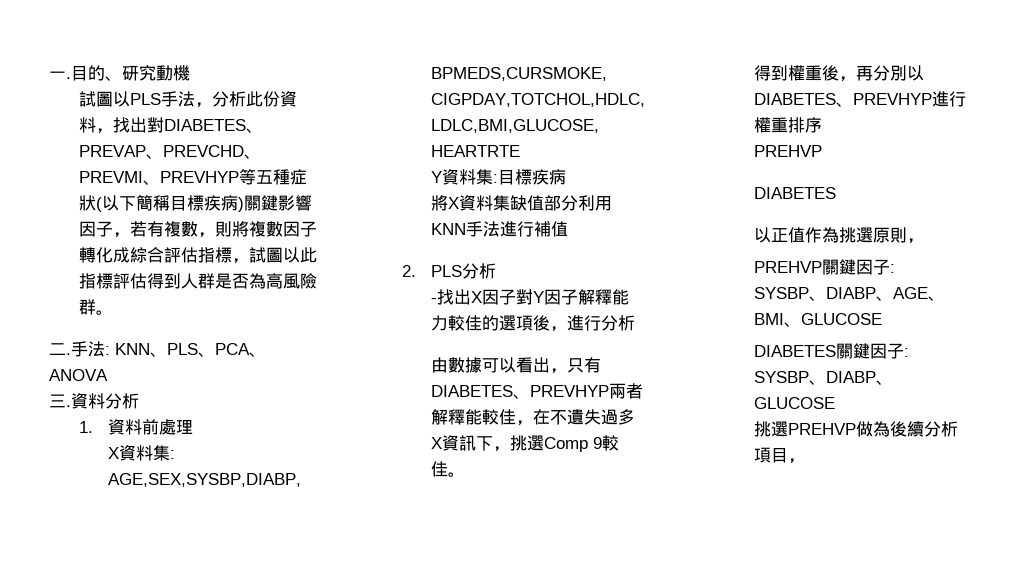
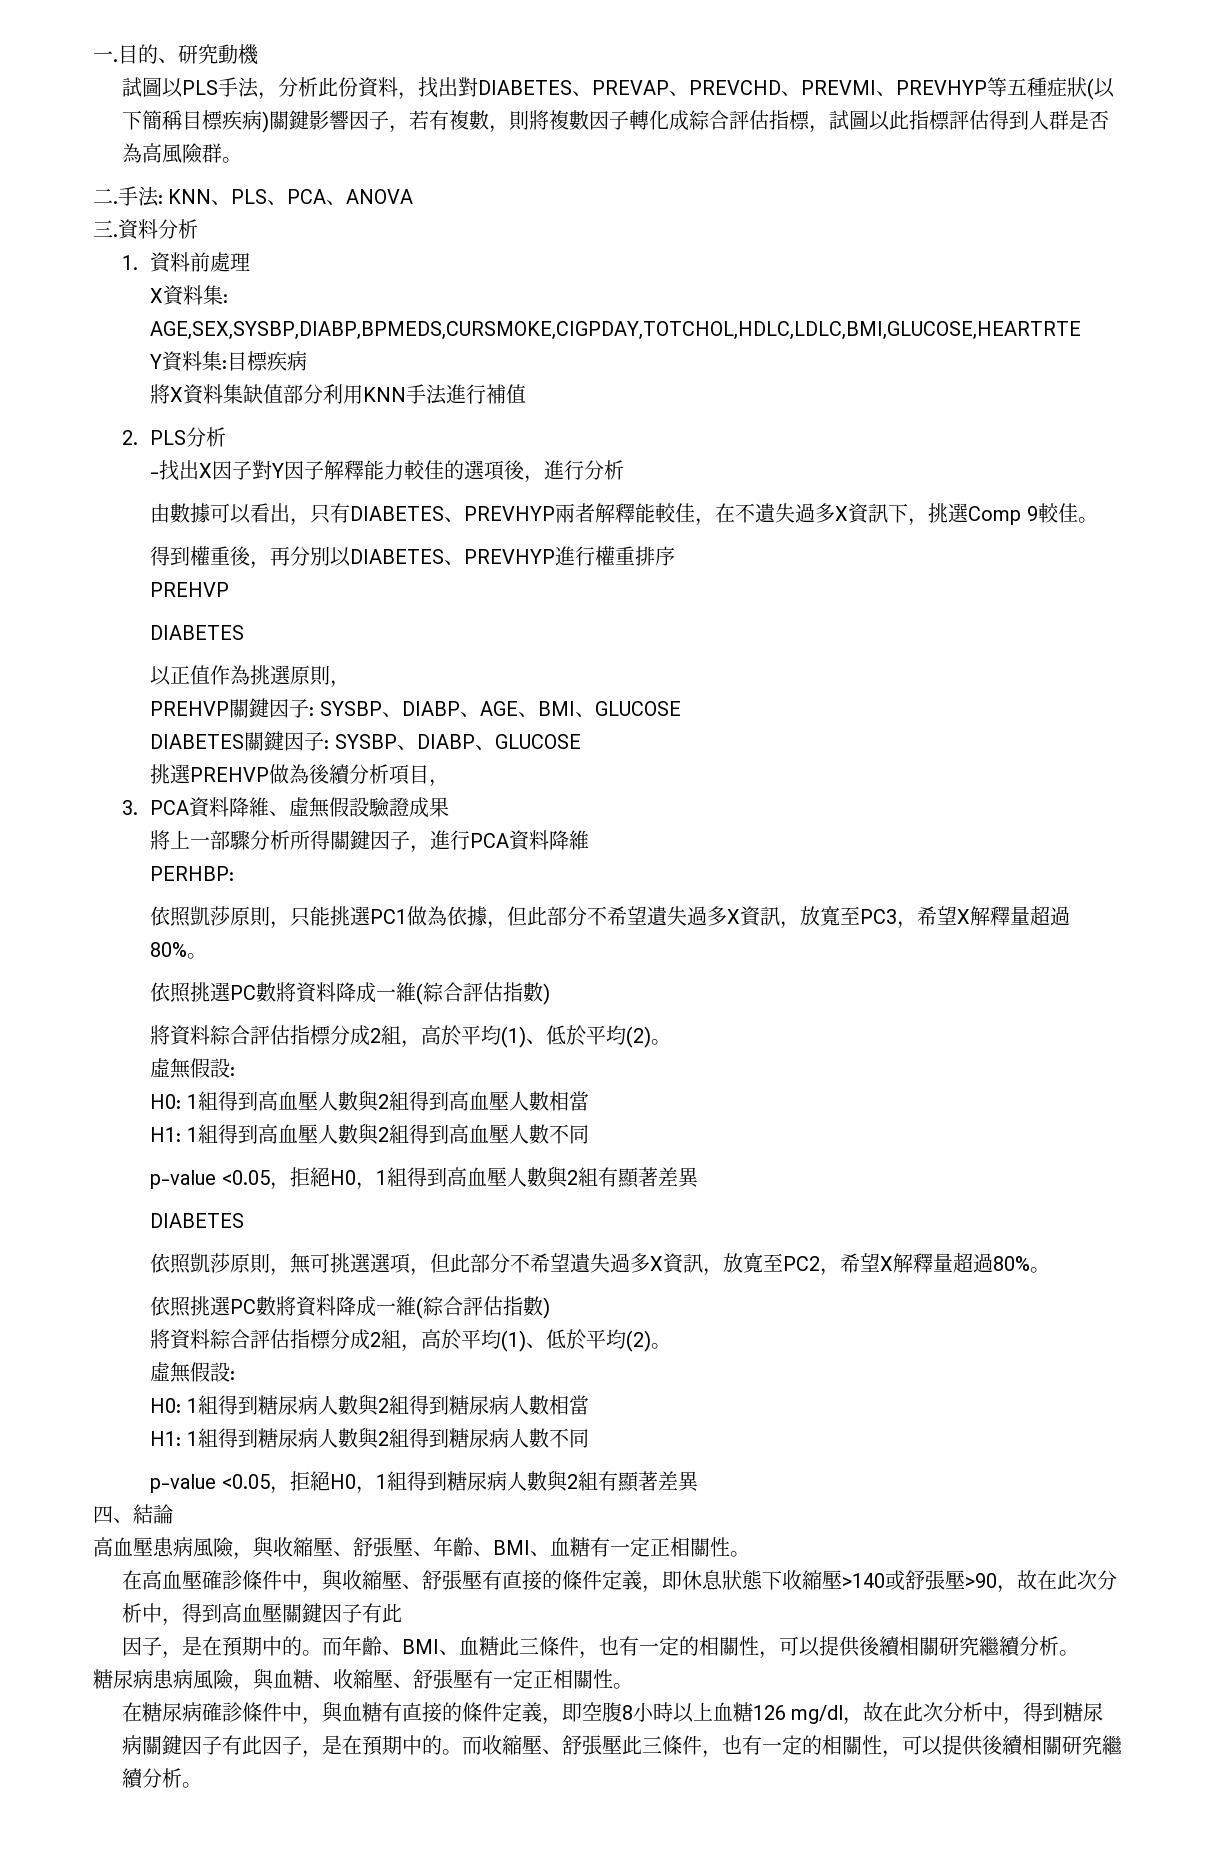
+ 3. PCA資料降維、虛無假設驗證成果
+ 將上一部驟分析所得關鍵因子，進行PCA資料降維
+ PERHBP:
+ 依照凱莎原則，只能挑選PC1做為依據，但此部分不希望遺失過多X資訊，放寬至PC3，希望X解釋量超過80%。
+ 依照挑選PC數將資料降成一維(綜合評估指數)
+ 將資料綜合評估指標分成2組，高於平均(1)、低於平均(2)。
+ 虛無假設:
+ H0: 1組得到高血壓人數與2組得到高血壓人數相當
+ H1: 1組得到高血壓人數與2組得到高血壓人數不同
+ p-value <0.05，拒絕H0，1組得到高血壓人數與2組有顯著差異
+ DIABETES
+ 依照凱莎原則，無可挑選選項，但此部分不希望遺失過多X資訊，放寬至PC2，希望X解釋量超過80%。
+ 依照挑選PC數將資料降成一維(綜合評估指數)
+ 將資料綜合評估指標分成2組，高於平均(1)、低於平均(2)。
+ 虛無假設:
+ H0: 1組得到糖尿病人數與2組得到糖尿病人數相當
+ H1: 1組得到糖尿病人數與2組得到糖尿病人數不同
+ p-value <0.05，拒絕H0，1組得到糖尿病人數與2組有顯著差異
+ 四、結論
+ 高血壓患病風險，與收縮壓、舒張壓、年齡、BMI、血糖有一定正相關性。
+ 在高血壓確診條件中，與收縮壓、舒張壓有直接的條件定義，即休息狀態下收縮壓>140或舒張壓>90，故在此次分析中，得到高血壓關鍵因子有此
+ 因子，是在預期中的。而年齡、BMI、血糖此三條件，也有一定的相關性，可以提供後續相關研究繼續分析。
+ 糖尿病患病風險，與血糖、收縮壓、舒張壓有一定正相關性。
+ 在糖尿病確診條件中，與血糖有直接的條件定義，即空腹8小時以上血糖126 mg/dl，故在此次分析中，得到糖尿病關鍵因子有此因子，是在預期中的。而收縮壓、舒張壓此三條件，也有一定的相關性，可以提供後續相關研究繼續分析。

